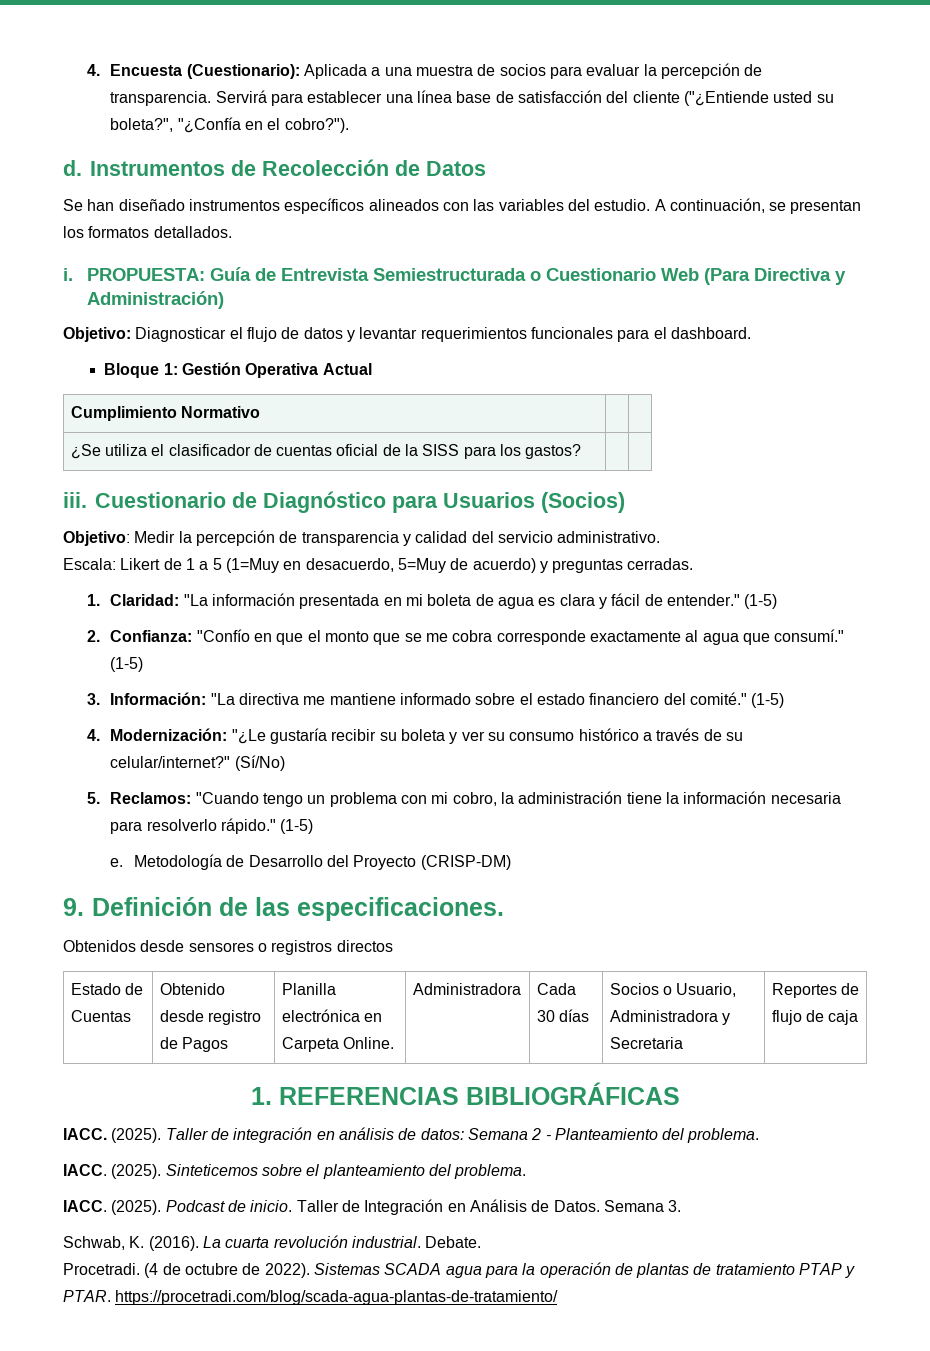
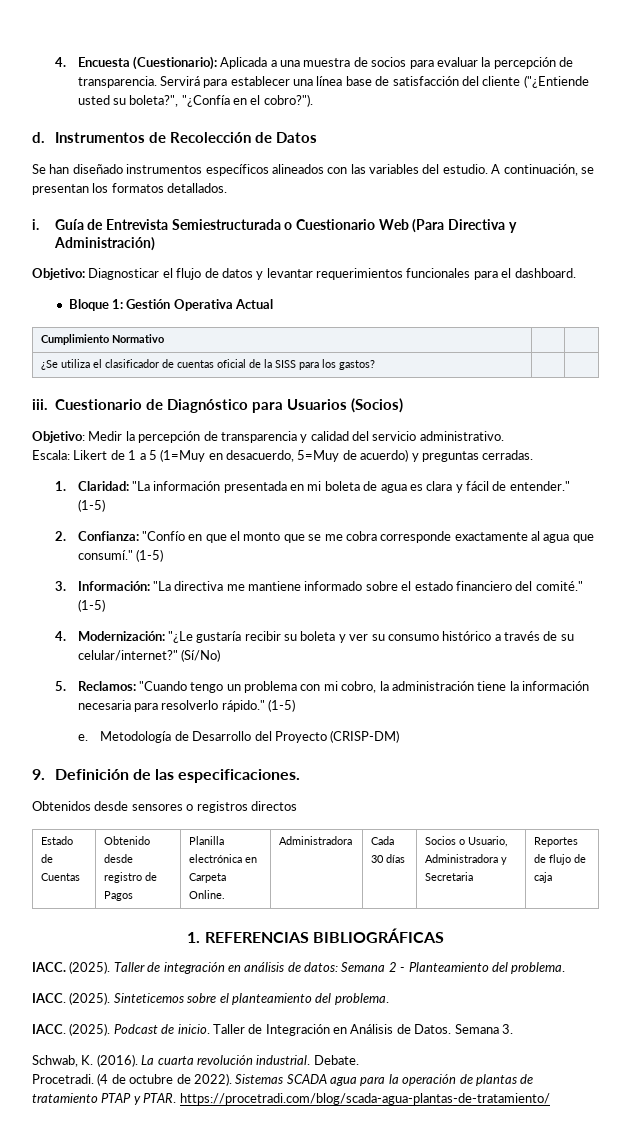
- PROPUESTA: Guía de Entrevista Semiestructurada o Cuestionario Web (Para Directiva y Administración)
+ Guía de Entrevista Semiestructurada o Cuestionario Web (Para Directiva y Administración)

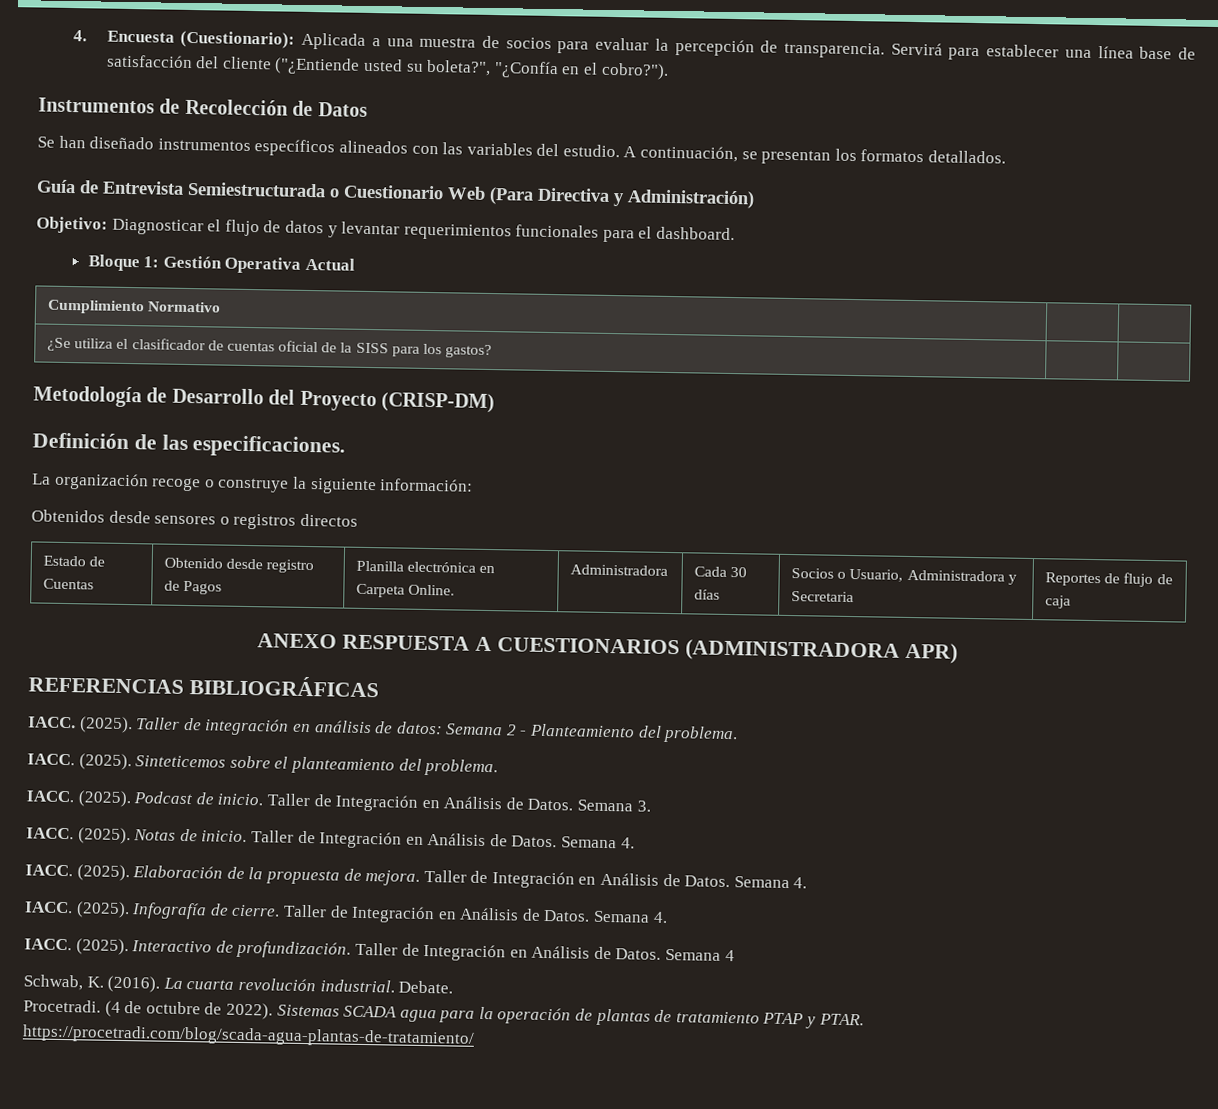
- d.
- i.
- iii. Cuestionario de Diagnóstico para Usuarios (Socios)
- Objetivo: Medir la percepción de transparencia y calidad del servicio administrativo.
- Escala: Likert de 1 a 5 (1=Muy en desacuerdo, 5=Muy de acuerdo) y preguntas cerradas.
- 1. Claridad: "La información presentada en mi boleta de agua es clara y fácil de entender." (1-5)
- 2. Confianza: "Confío en que el monto que se me cobra corresponde exactamente al agua que consumí." (1-5)
- 3. Información: "La directiva me mantiene informado sobre el estado financiero del comité." (1-5)
- 4. Modernización: "¿Le gustaría recibir su boleta y ver su consumo histórico a través de su celular/internet?" (Sí/No)
- 5. Reclamos: "Cuando tengo un problema con mi cobro, la administración tiene la información necesaria para resolverlo rápido." (1-5)
- e.
- 9. Definición de las especificaciones.
+ Definición de las especificaciones.
+ La organización recoge o construye la siguiente información:
- 1. REFERENCIAS BIBLIOGRÁFICAS
+ ANEXO RESPUESTA A CUESTIONARIOS (ADMINISTRADORA APR)
+ REFERENCIAS BIBLIOGRÁFICAS
+ IACC. (2025). Notas de inicio. Taller de Integración en Análisis de Datos. Semana 4.
+ IACC. (2025). Elaboración de la propuesta de mejora. Taller de Integración en Análisis de Datos. Semana 4.
+ IACC. (2025). Infografía de cierre. Taller de Integración en Análisis de Datos. Semana 4.
+ IACC. (2025). Interactivo de profundización. Taller de Integración en Análisis de Datos. Semana 4

